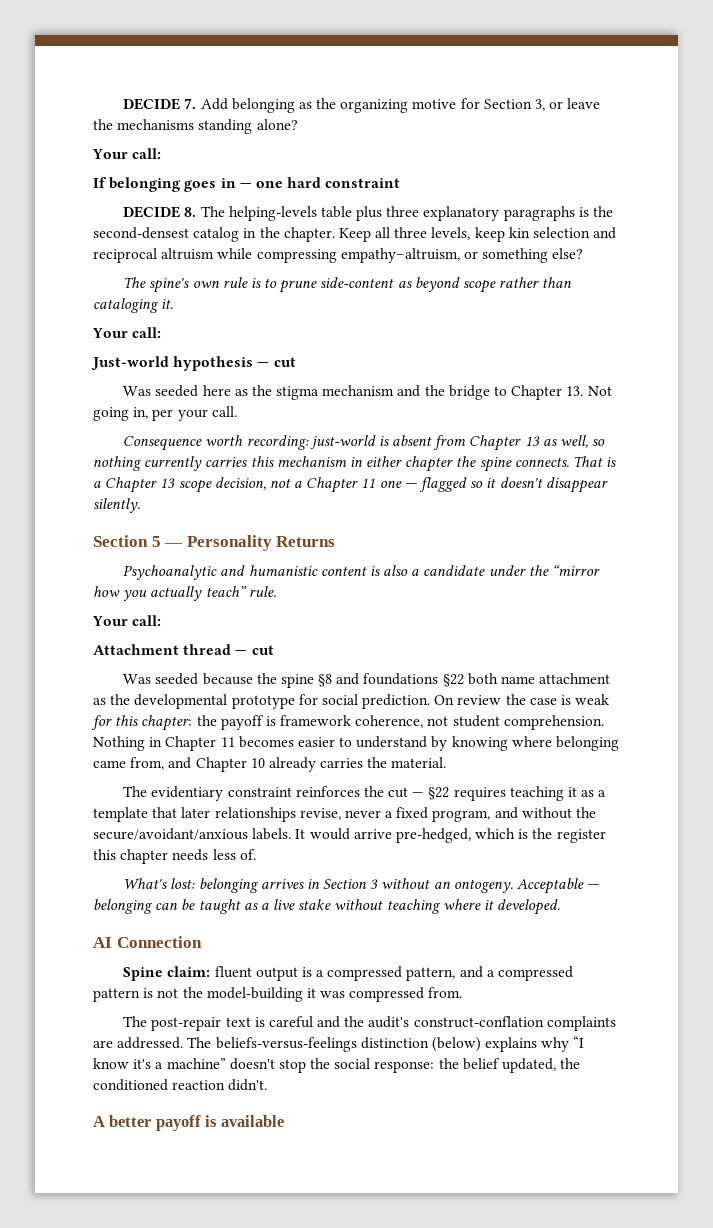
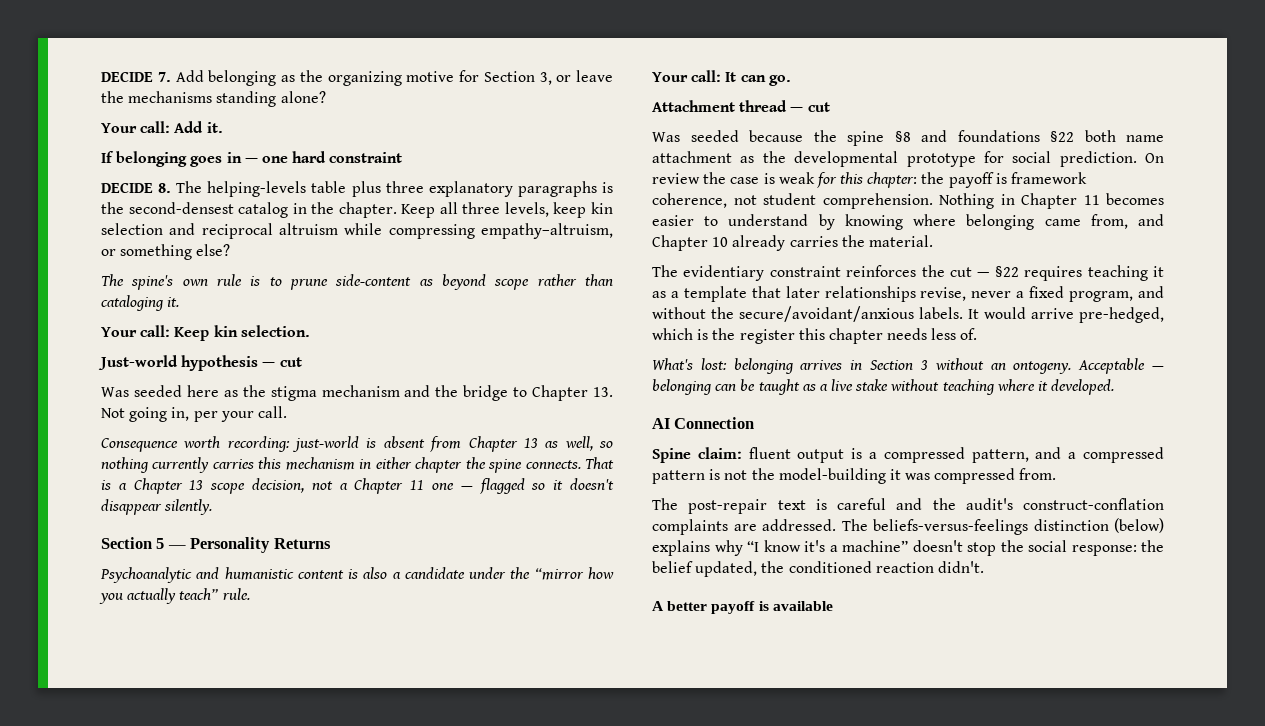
  DECIDE 7. Add belonging as the organizing motive for Section 3, or leave the mechanisms standing alone?
- Your call:
+ Your call: Add it.
  The spine's own rule is to prune side-content as beyond scope rather than cataloging it.
- Your call:
+ Your call: Keep kin selection.
  Psychoanalytic and humanistic content is also a candidate under the “mirror how you actually teach” rule.
- Your call:
+ Your call: It can go.

